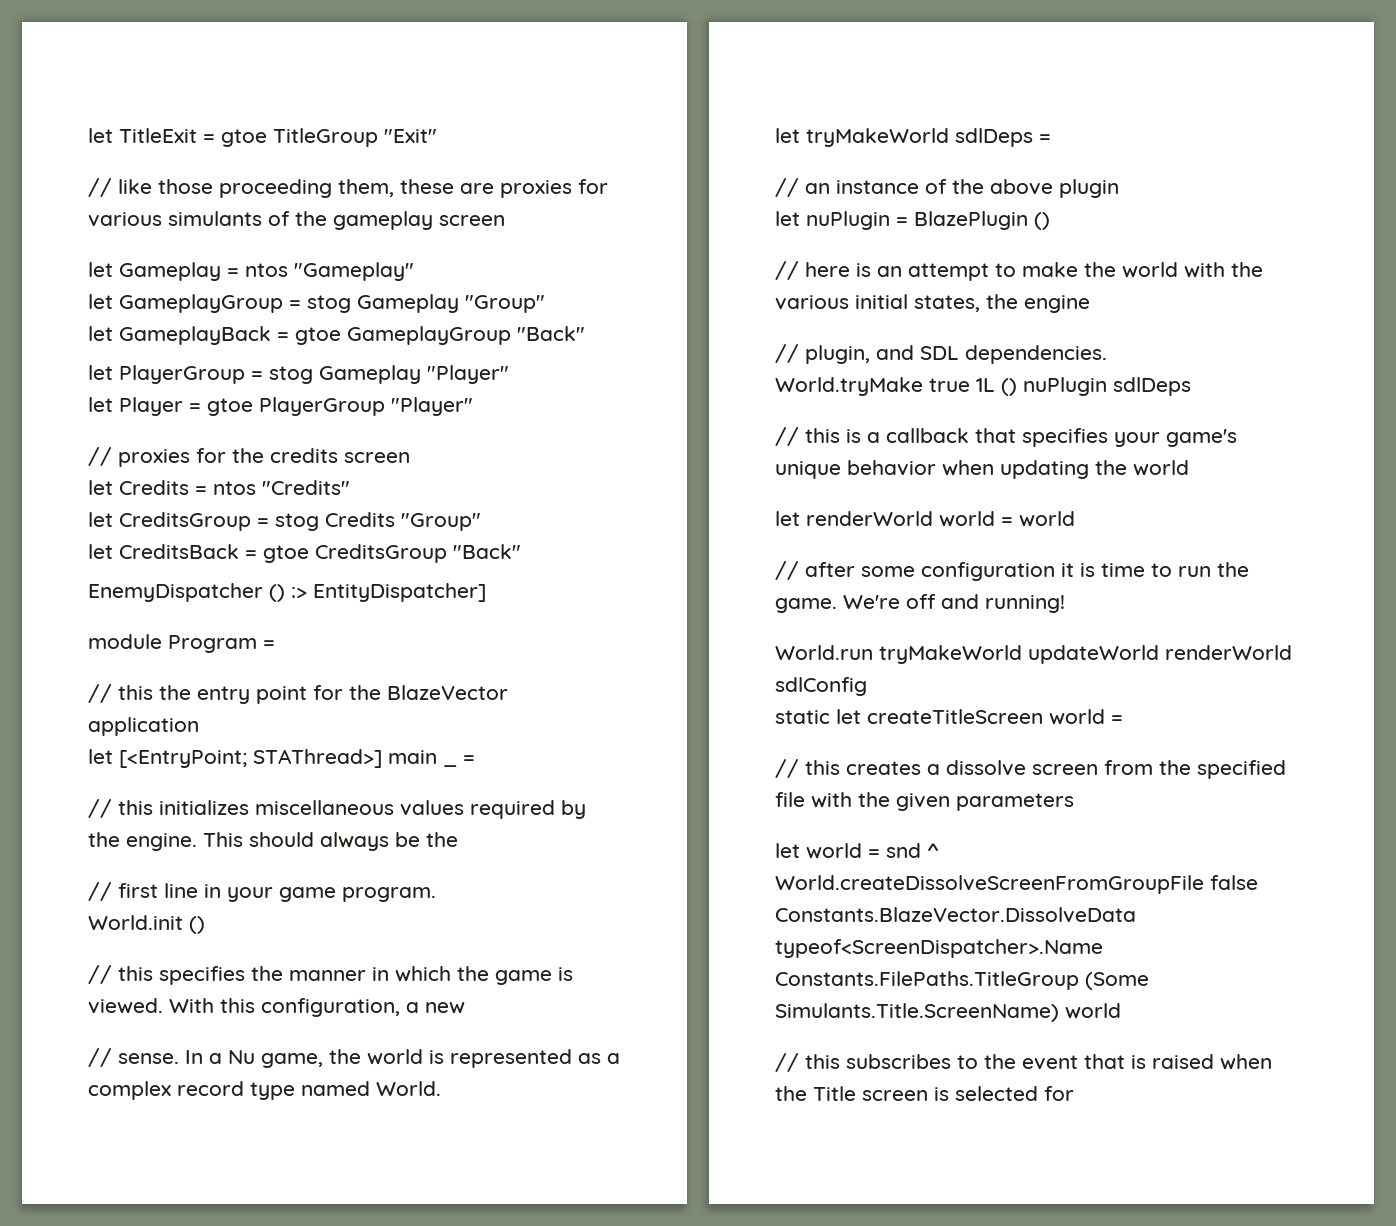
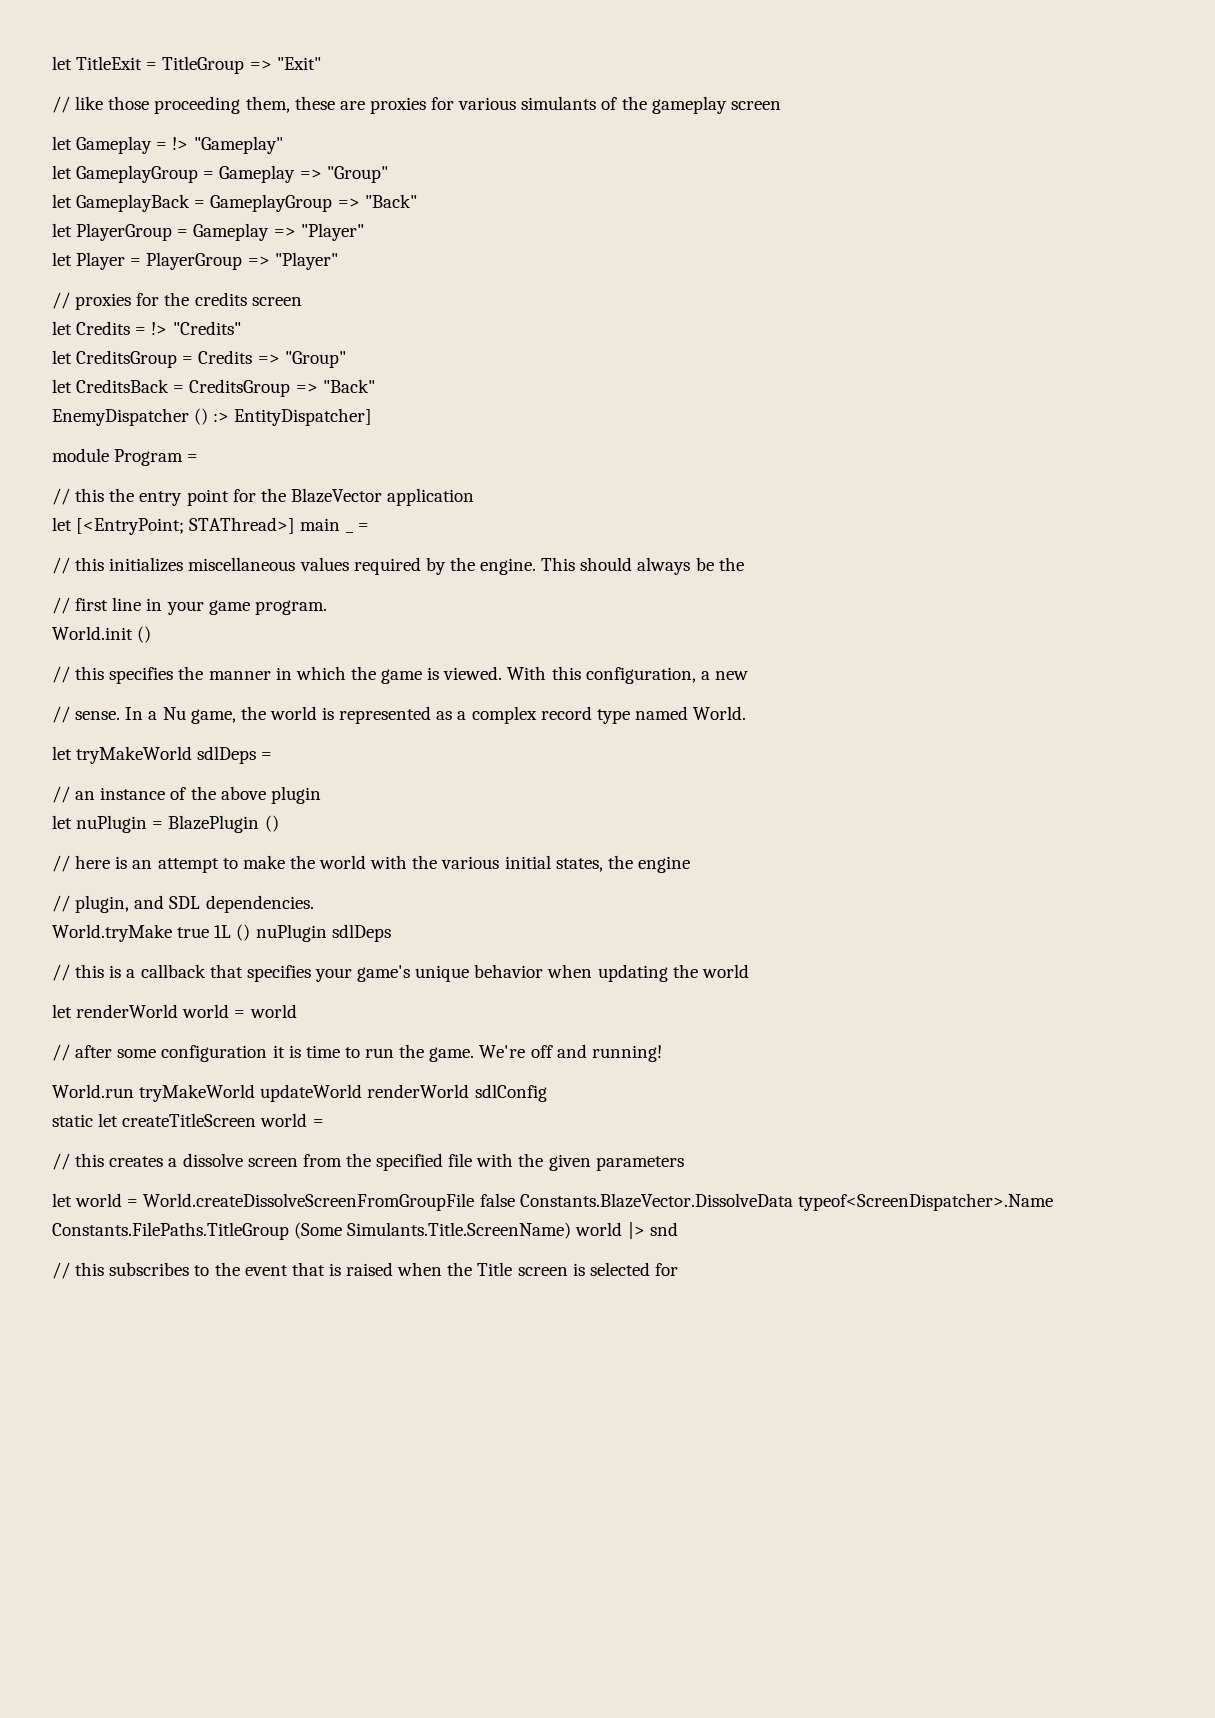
- let TitleExit = gtoe TitleGroup "Exit"
+ let TitleExit = TitleGroup => "Exit"
- let Gameplay = ntos "Gameplay"
+ let Gameplay = !> "Gameplay"
- let GameplayGroup = stog Gameplay "Group"
+ let GameplayGroup = Gameplay => "Group"
- let GameplayBack = gtoe GameplayGroup "Back"
+ let GameplayBack = GameplayGroup => "Back"
- let PlayerGroup = stog Gameplay "Player"
+ let PlayerGroup = Gameplay => "Player"
- let Player = gtoe PlayerGroup "Player"
+ let Player = PlayerGroup => "Player"
- let Credits = ntos "Credits"
+ let Credits = !> "Credits"
- let CreditsGroup = stog Credits "Group"
+ let CreditsGroup = Credits => "Group"
- let CreditsBack = gtoe CreditsGroup "Back"
+ let CreditsBack = CreditsGroup => "Back"
- let world = snd ^ World.createDissolveScreenFromGroupFile false Constants.BlazeVector.DissolveData typeof<ScreenDispatcher>.Name Constants.FilePaths.TitleGroup (Some Simulants.Title.ScreenName) world
+ let world = World.createDissolveScreenFromGroupFile false Constants.BlazeVector.DissolveData typeof<ScreenDispatcher>.Name Constants.FilePaths.TitleGroup (Some Simulants.Title.ScreenName) world |> snd

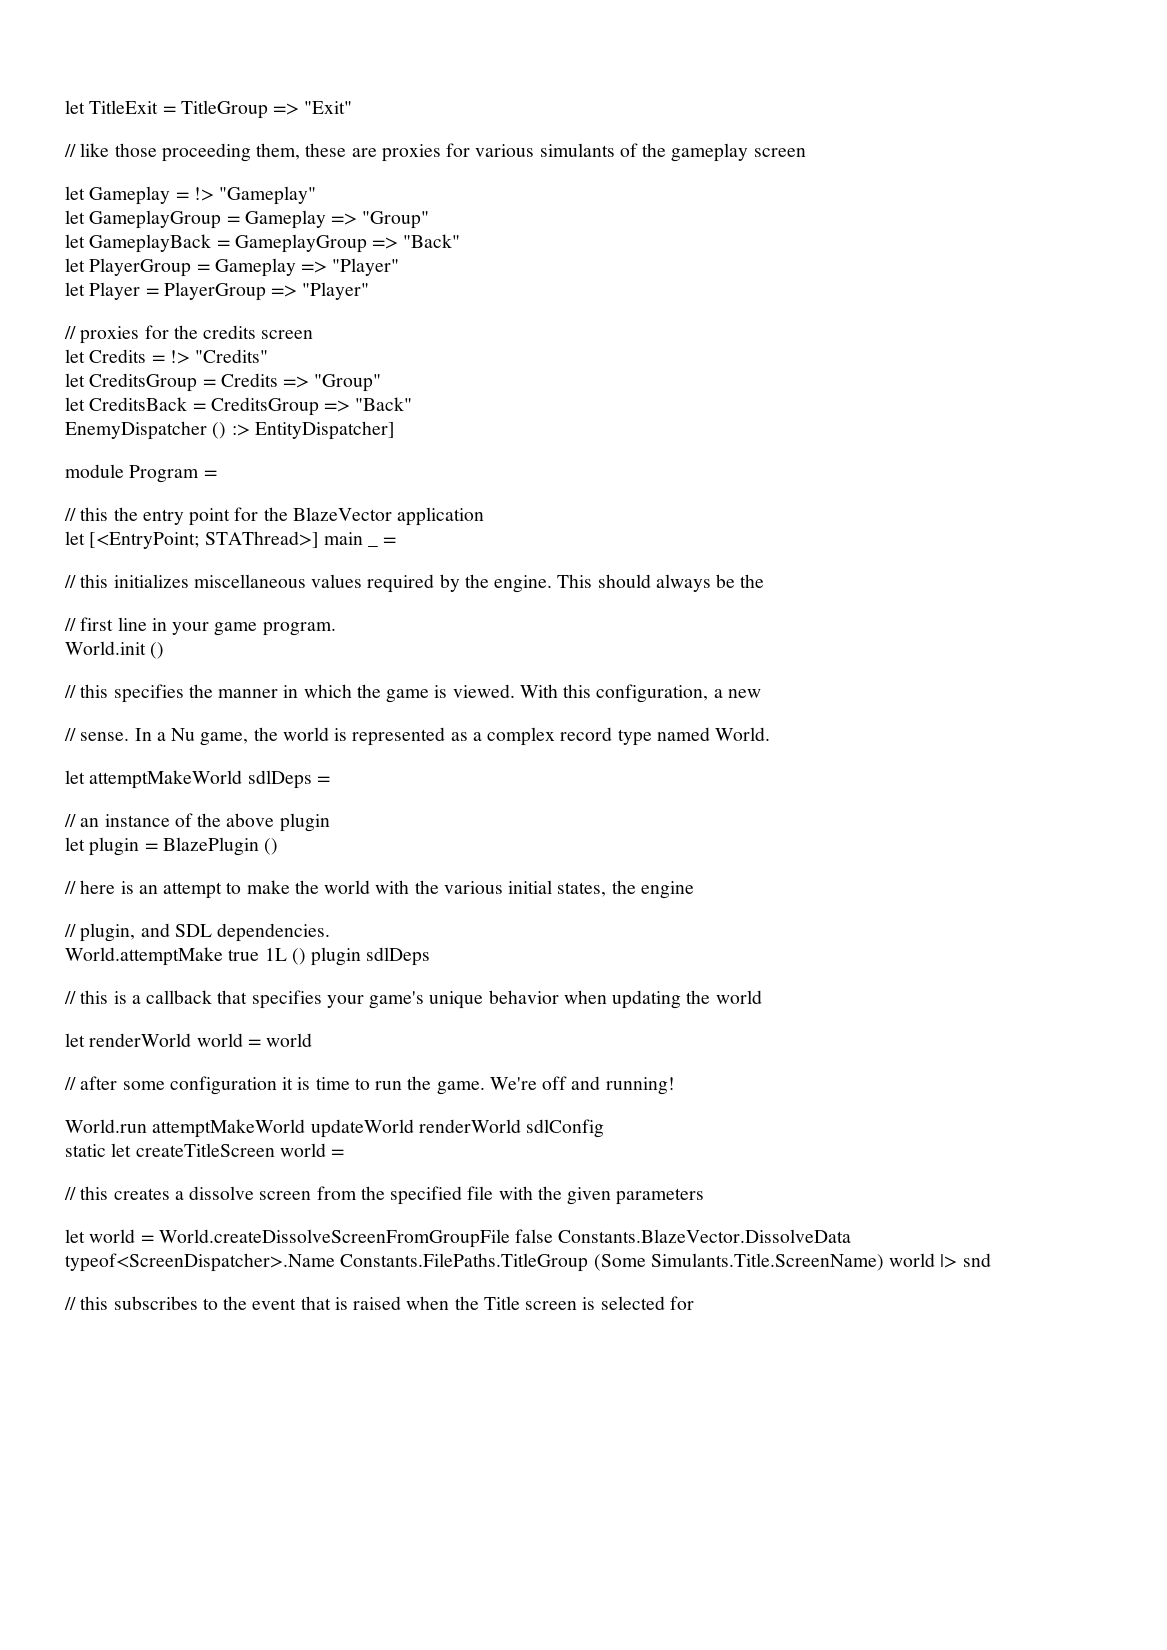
- let tryMakeWorld sdlDeps =
+ let attemptMakeWorld sdlDeps =
- let nuPlugin = BlazePlugin ()
+ let plugin = BlazePlugin ()
- World.tryMake true 1L () nuPlugin sdlDeps
+ World.attemptMake true 1L () plugin sdlDeps
- World.run tryMakeWorld updateWorld renderWorld sdlConfig
+ World.run attemptMakeWorld updateWorld renderWorld sdlConfig

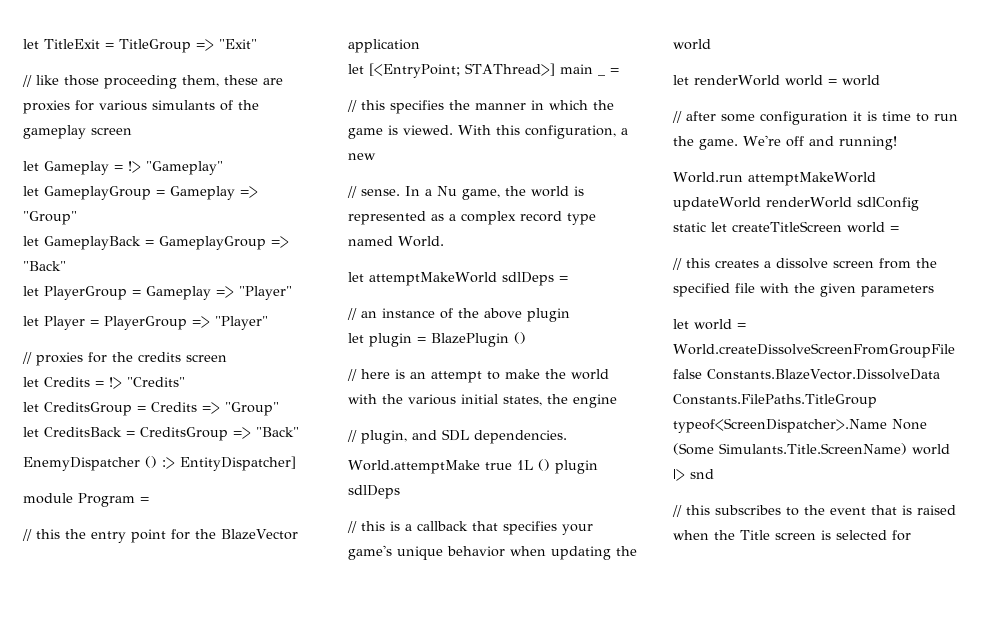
- // this initializes miscellaneous values required by the engine. This should always be the
- // first line in your game program.
- World.init ()
- let world = World.createDissolveScreenFromGroupFile false Constants.BlazeVector.DissolveData typeof<ScreenDispatcher>.Name Constants.FilePaths.TitleGroup (Some Simulants.Title.ScreenName) world |> snd
+ let world = World.createDissolveScreenFromGroupFile false Constants.BlazeVector.DissolveData Constants.FilePaths.TitleGroup typeof<ScreenDispatcher>.Name None (Some Simulants.Title.ScreenName) world |> snd

